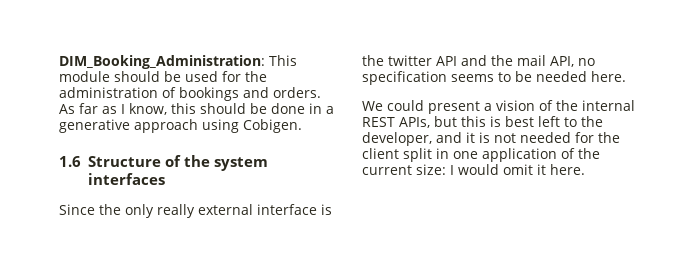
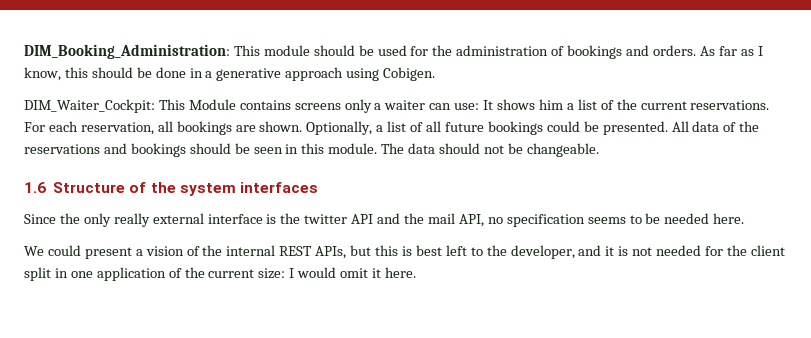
+ DIM_Waiter_Cockpit: This Module contains screens only a waiter can use: It shows him a list of the current reservations. For each reservation, all bookings are shown. Optionally, a list of all future bookings could be presented. All data of the reservations and bookings should be seen in this module. The data should not be changeable.

